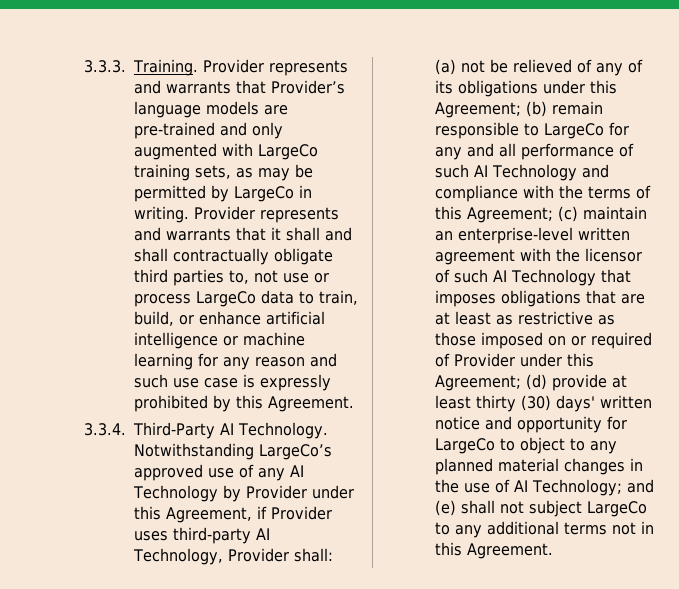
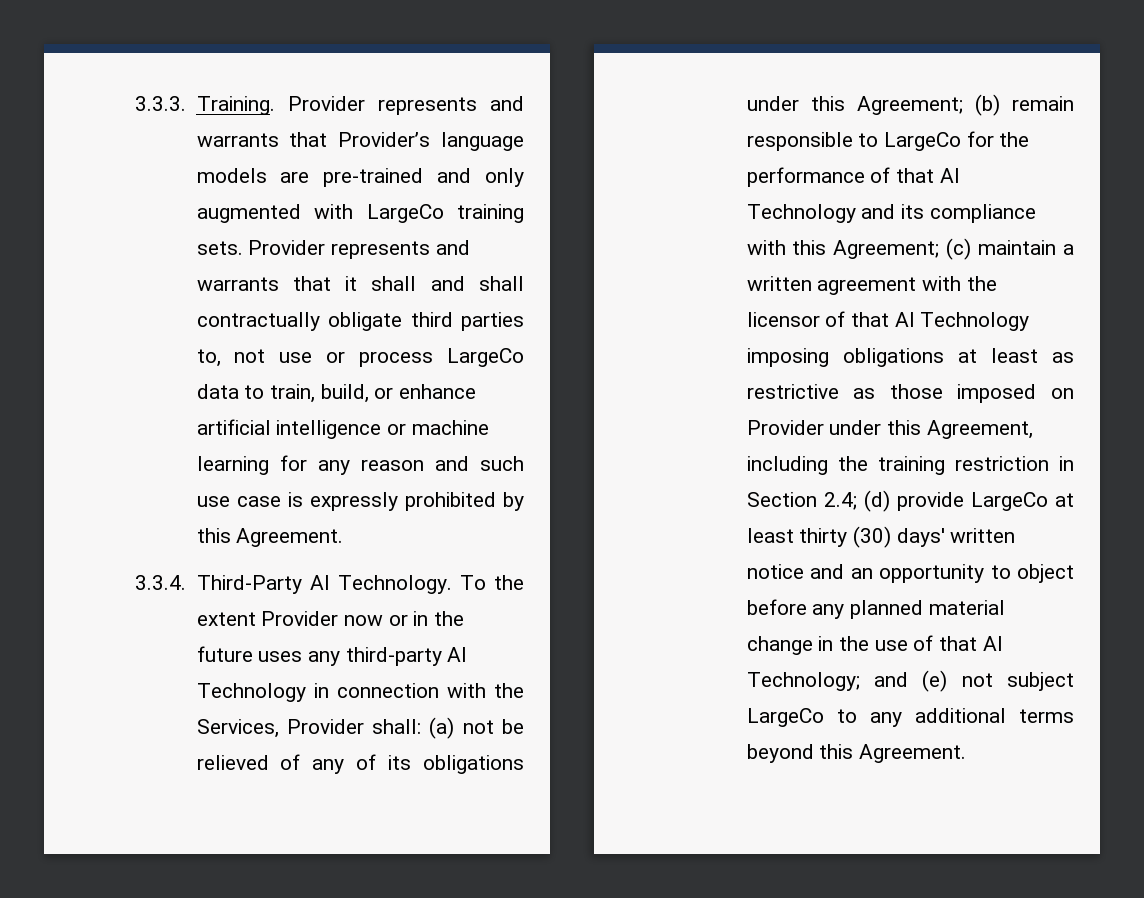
- Provider represents and warrants that Provider’s language models are pre-trained and only augmented with LargeCo training sets, as may be permitted by LargeCo in writing.
+ Provider represents and warrants that Provider’s language models are pre-trained and only augmented with LargeCo training sets.
- Notwithstanding LargeCo’s approved use of any AI Technology by Provider under this Agreement, if Provider uses third-party AI Technology, Provider shall:
+ To the extent Provider now or in the future uses any third-party AI Technology in connection with the Services, Provider shall:
- (b) remain responsible to LargeCo for any and all performance of such AI Technology and compliance with the terms of this Agreement;
+ (b) remain responsible to LargeCo for the performance of that AI Technology and its compliance with this Agreement;
- (c) maintain an enterprise-level written agreement with the licensor of such AI Technology that imposes obligations that are at least as restrictive as those imposed on or required of Provider under this Agreement;
+ (c) maintain a written agreement with the licensor of that AI Technology imposing obligations at least as restrictive as those imposed on Provider under this Agreement, including the training restriction in Section 2.4;
- (d) provide at least thirty (30) days' written notice and opportunity for LargeCo to object to any planned material changes in the use of AI Technology;
+ (d) provide LargeCo at least thirty (30) days' written notice and an opportunity to object before any planned material change in the use of that AI Technology;
- and (e) shall not subject LargeCo to any additional terms not in this Agreement.
+ and (e) not subject LargeCo to any additional terms beyond this Agreement.

